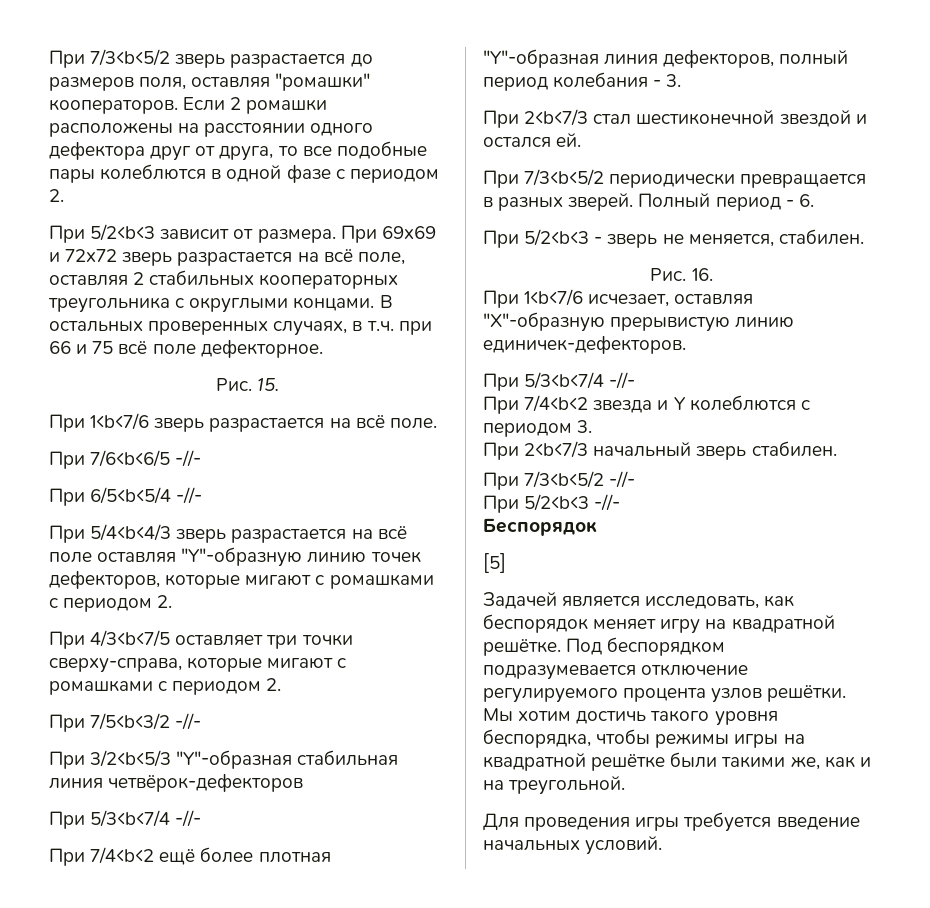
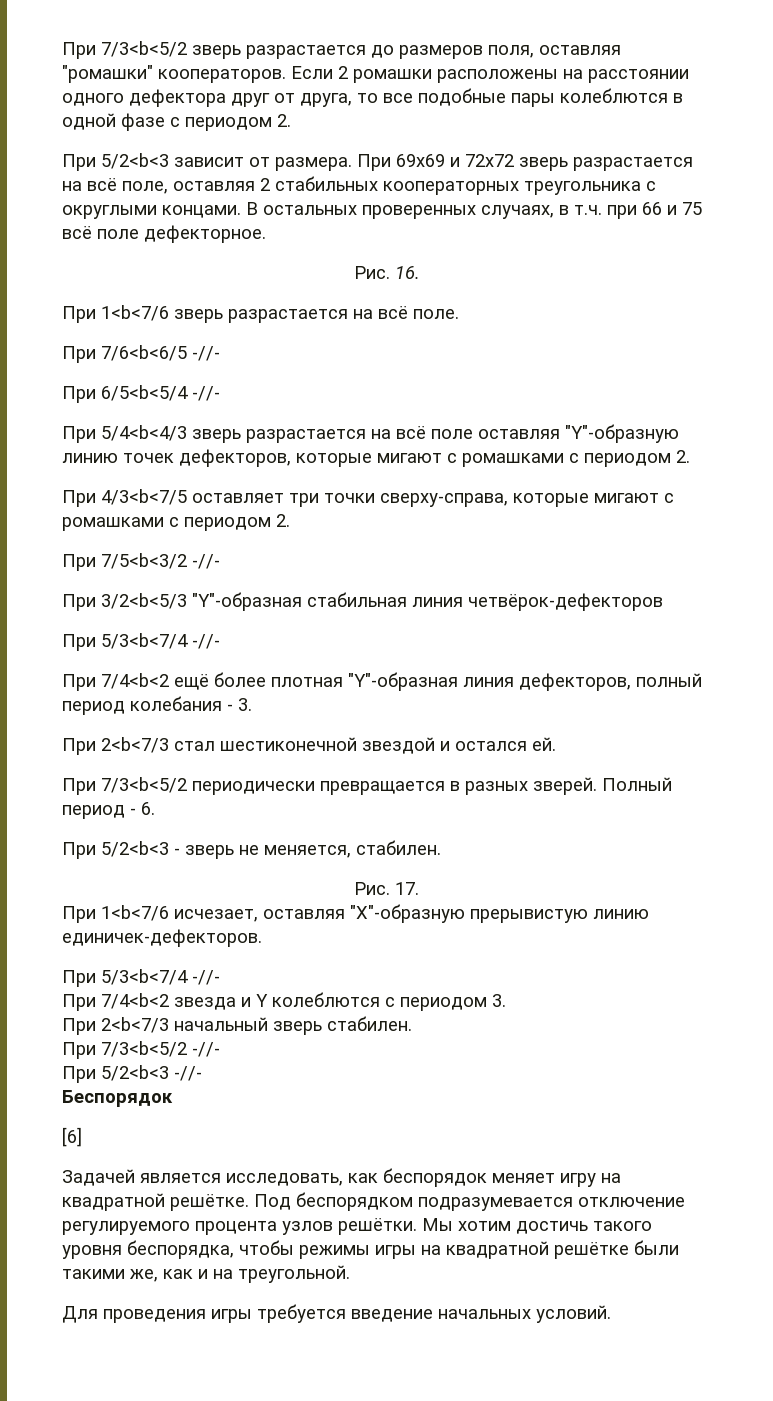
- Рис. 15.
+ Рис. 16.
- Рис. 16.
+ Рис. 17.
- [5]
+ [6]

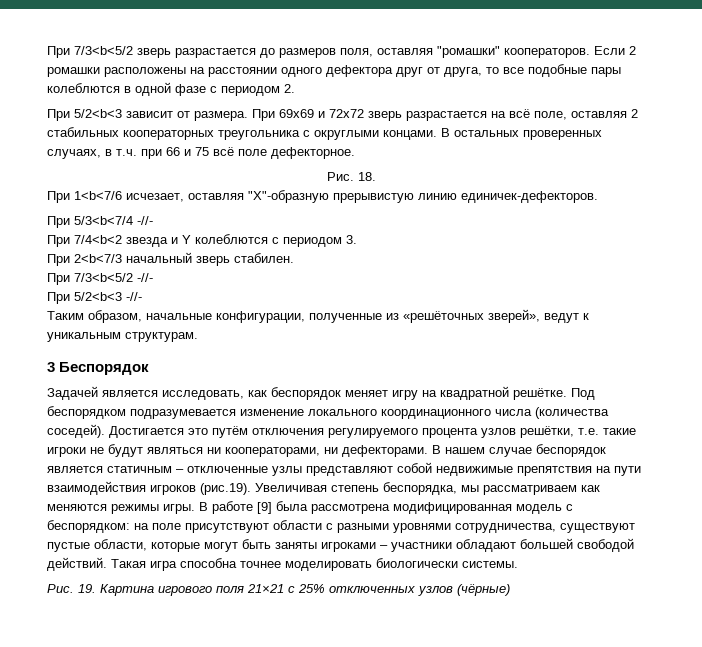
- Рис. 16.
- При 1<b<7/6 зверь разрастается на всё поле.
- При 7/6<b<6/5 -//-
- При 6/5<b<5/4 -//-
- При 5/4<b<4/3 зверь разрастается на всё поле оставляя "Y"-образную линию точек дефекторов, которые мигают с ромашками с периодом 2.
- При 4/3<b<7/5 оставляет три точки сверху-справа, которые мигают с ромашками с периодом 2.
- При 7/5<b<3/2 -//-
- При 3/2<b<5/3 "Y"-образная стабильная линия четвёрок-дефекторов
- При 5/3<b<7/4 -//-
- При 7/4<b<2 ещё более плотная "Y"-образная линия дефекторов, полный период колебания - 3.
- При 2<b<7/3 стал шестиконечной звездой и остался ей.
- При 7/3<b<5/2 периодически превращается в разных зверей. Полный период - 6.
- При 5/2<b<3 - зверь не меняется, стабилен.
- Рис. 17.
+ Рис. 18.
- Беспорядок
+ Таким образом, начальные конфигурации, полученные из «решёточных зверей», ведут к уникальным структурам.
+ 3 Беспорядок
- [6]
- Под беспорядком подразумевается отключение регулируемого процента узлов решётки. Мы хотим достичь такого уровня беспорядка, чтобы режимы игры на квадратной решётке были такими же, как и на треугольной.
- Для проведения игры требуется введение начальных условий.
+ Под беспорядком подразумевается изменение локального координационного числа (количества соседей). Достигается это путём отключения регулируемого процента узлов решётки, т.е. такие игроки не будут являться ни кооператорами, ни дефекторами. В нашем случае беспорядок является статичным – отключенные узлы представляют собой недвижимые препятствия на пути взаимодействия игроков (рис.19). Увеличивая степень беспорядка, мы рассматриваем как меняются режимы игры. В работе [9] была рассмотрена модифицированная модель с беспорядком: на поле присутствуют области с разными уровнями сотрудничества, существуют пустые области, которые могут быть заняты игроками – участники обладают большей свободой действий. Такая игра способна точнее моделировать биологически системы.
+ Рис. 19. Картина игрового поля 21×21 с 25% отключенных узлов (чёрные)

